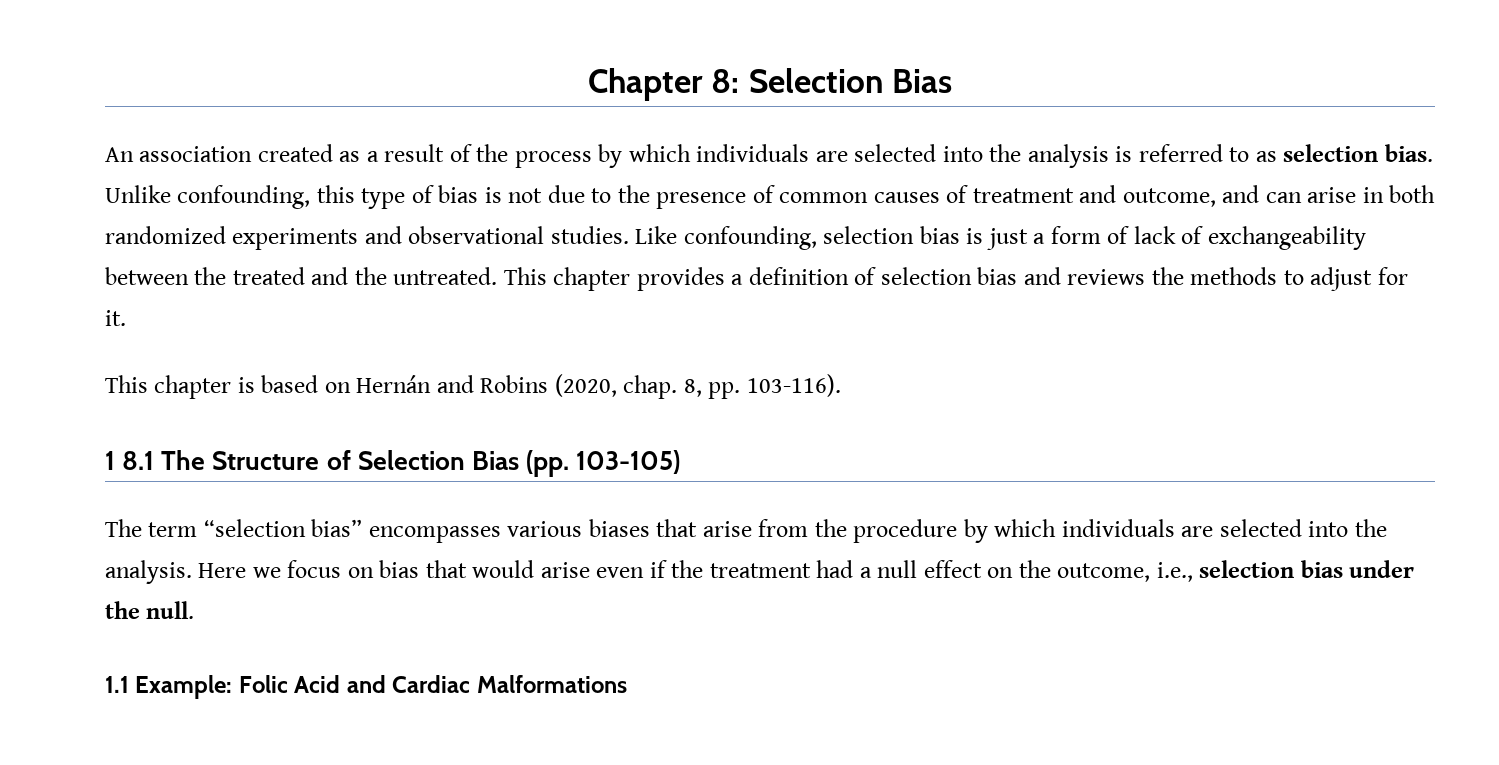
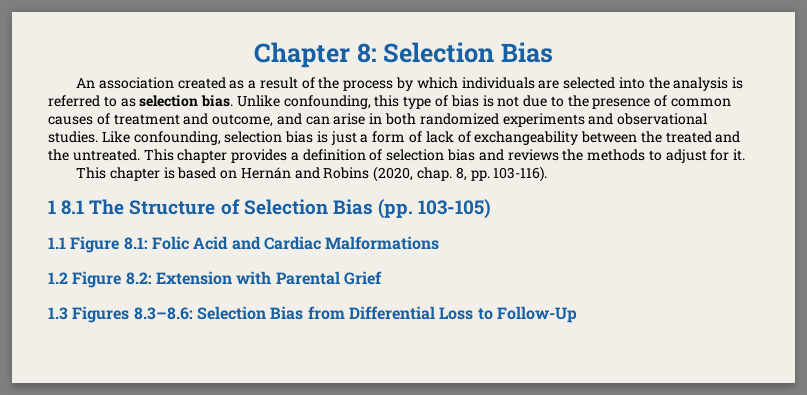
- The term “selection bias” encompasses various biases that arise from the procedure by which individuals are selected into the analysis. Here we focus on bias that would arise even if the treatment had a null effect on the outcome, i.e., selection bias under the null.
- 1.1 Example: Folic Acid and Cardiac Malformations
+ 1.1 Figure 8.1: Folic Acid and Cardiac Malformations
+ 1.2 Figure 8.2: Extension with Parental Grief
+ 1.3 Figures 8.3–8.6: Selection Bias from Differential Loss to Follow-Up

